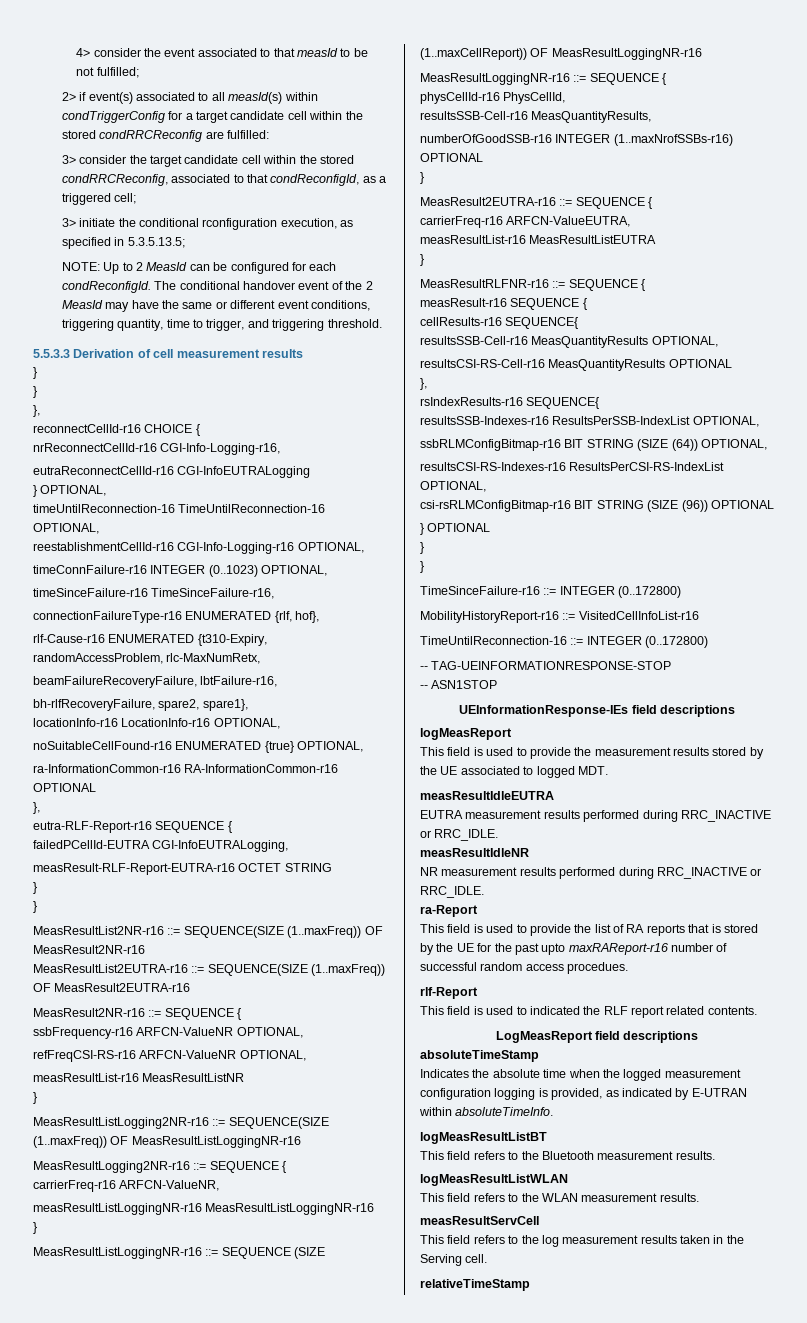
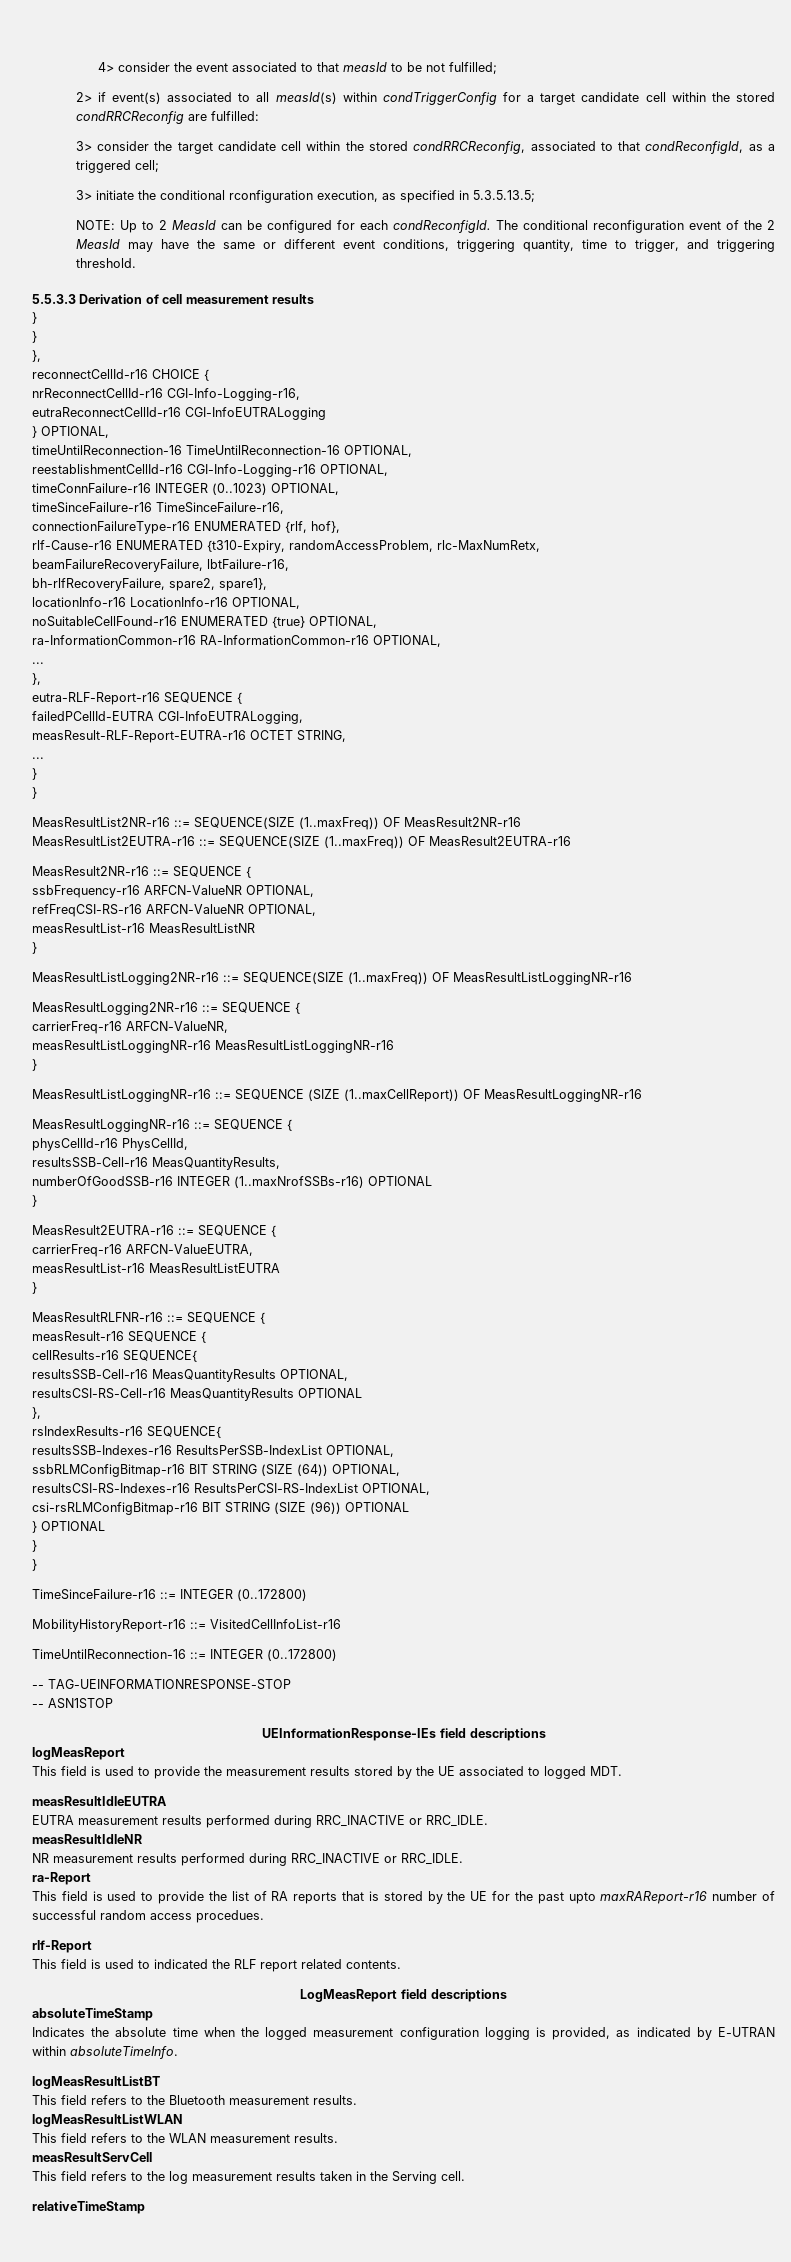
- The conditional handover event of the 2 MeasId may have the same or different event conditions, triggering quantity, time to trigger, and triggering threshold.
+ The conditional reconfiguration event of the 2 MeasId may have the same or different event conditions, triggering quantity, time to trigger, and triggering threshold.
- ra-InformationCommon-r16 RA-InformationCommon-r16 OPTIONAL
+ ra-InformationCommon-r16 RA-InformationCommon-r16 OPTIONAL,
+ ...
- measResult-RLF-Report-EUTRA-r16 OCTET STRING
+ measResult-RLF-Report-EUTRA-r16 OCTET STRING,
+ ...

